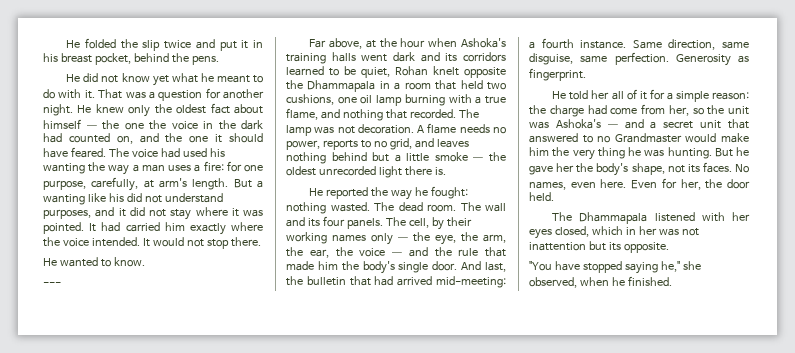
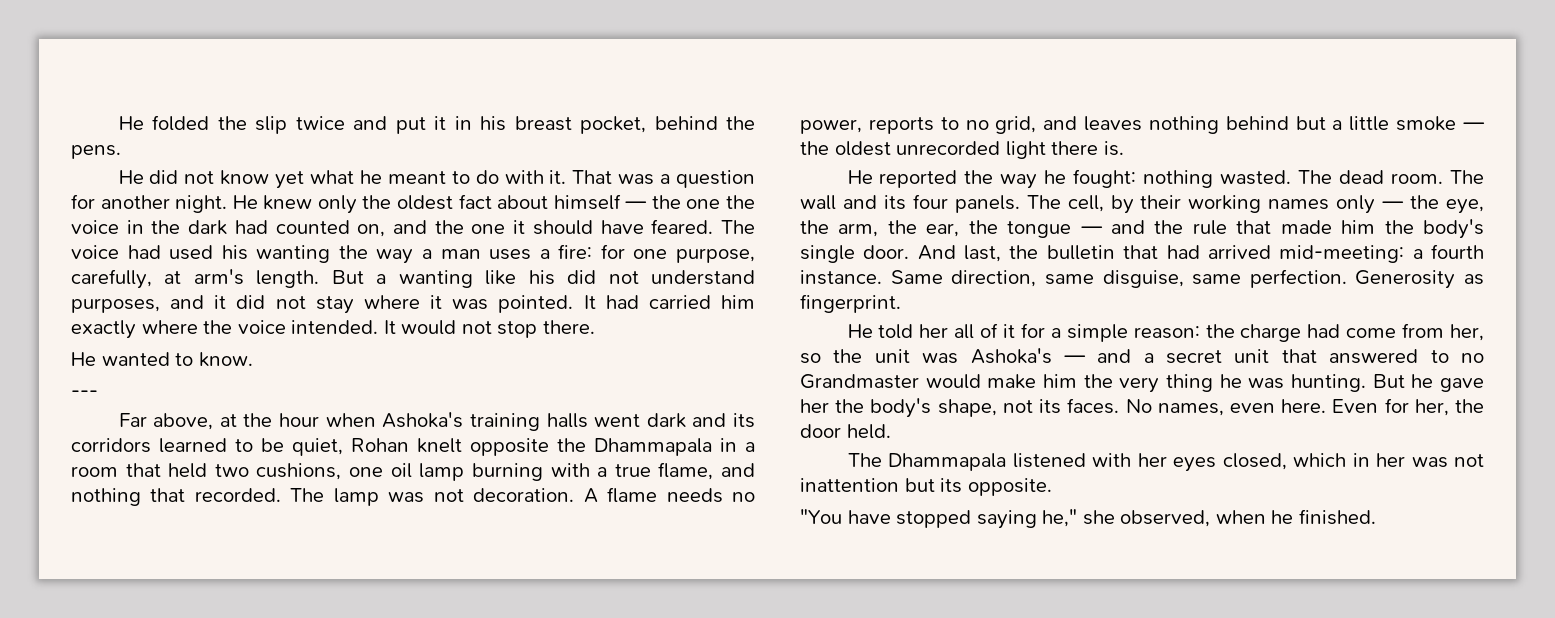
- The cell, by their working names only — the eye, the arm, the ear, the voice — and the rule that made him the body's single door.
+ The cell, by their working names only — the eye, the arm, the ear, the tongue — and the rule that made him the body's single door.

